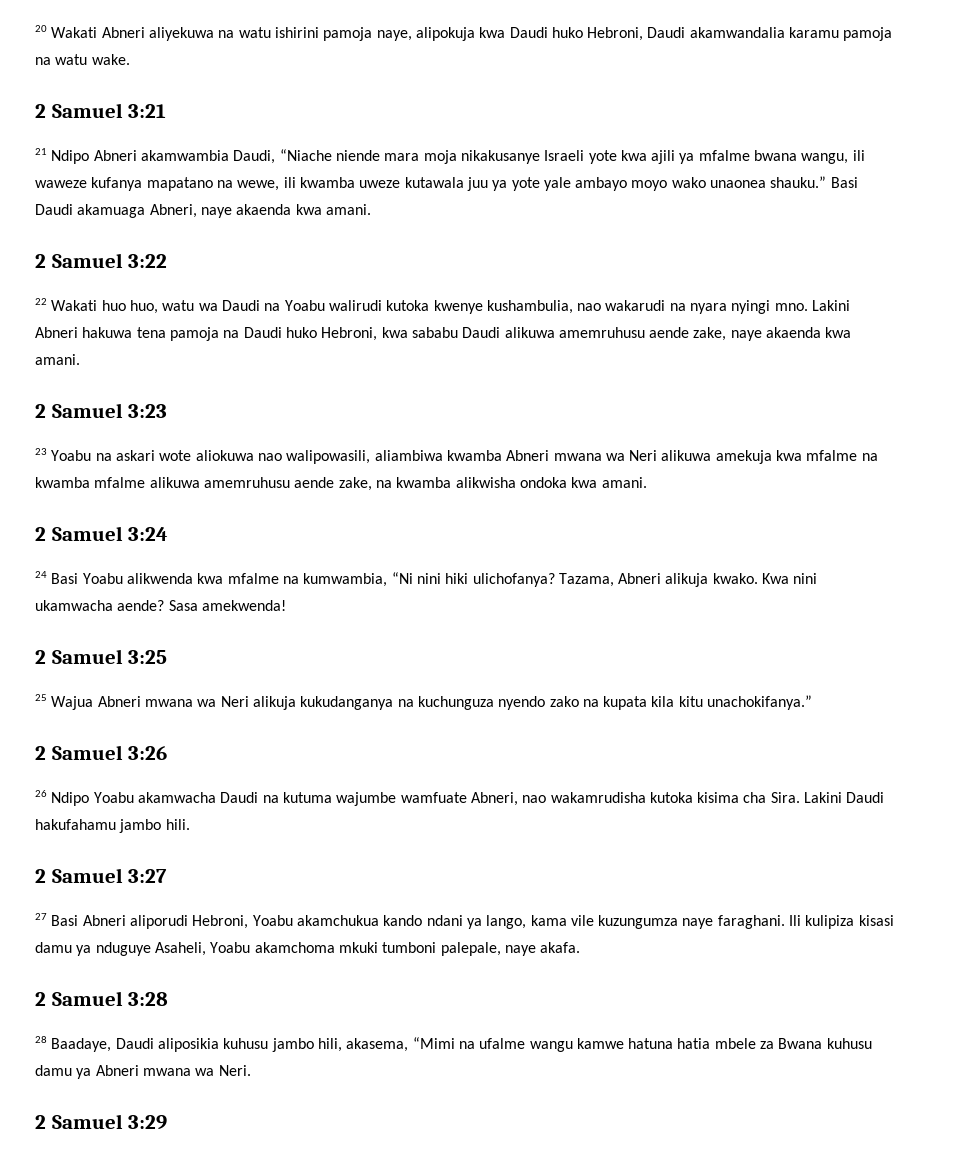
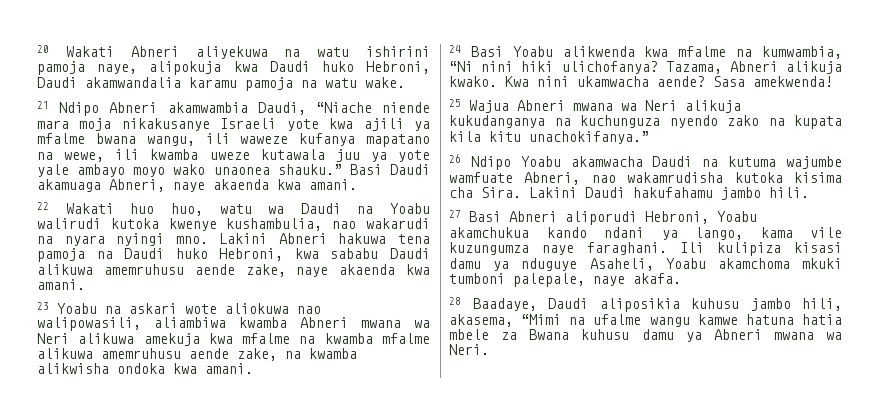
- 2 Samuel 3:21
- 2 Samuel 3:22
- 2 Samuel 3:23
- 2 Samuel 3:24
- 2 Samuel 3:25
- 2 Samuel 3:26
- 2 Samuel 3:27
- 2 Samuel 3:28
- 2 Samuel 3:29

